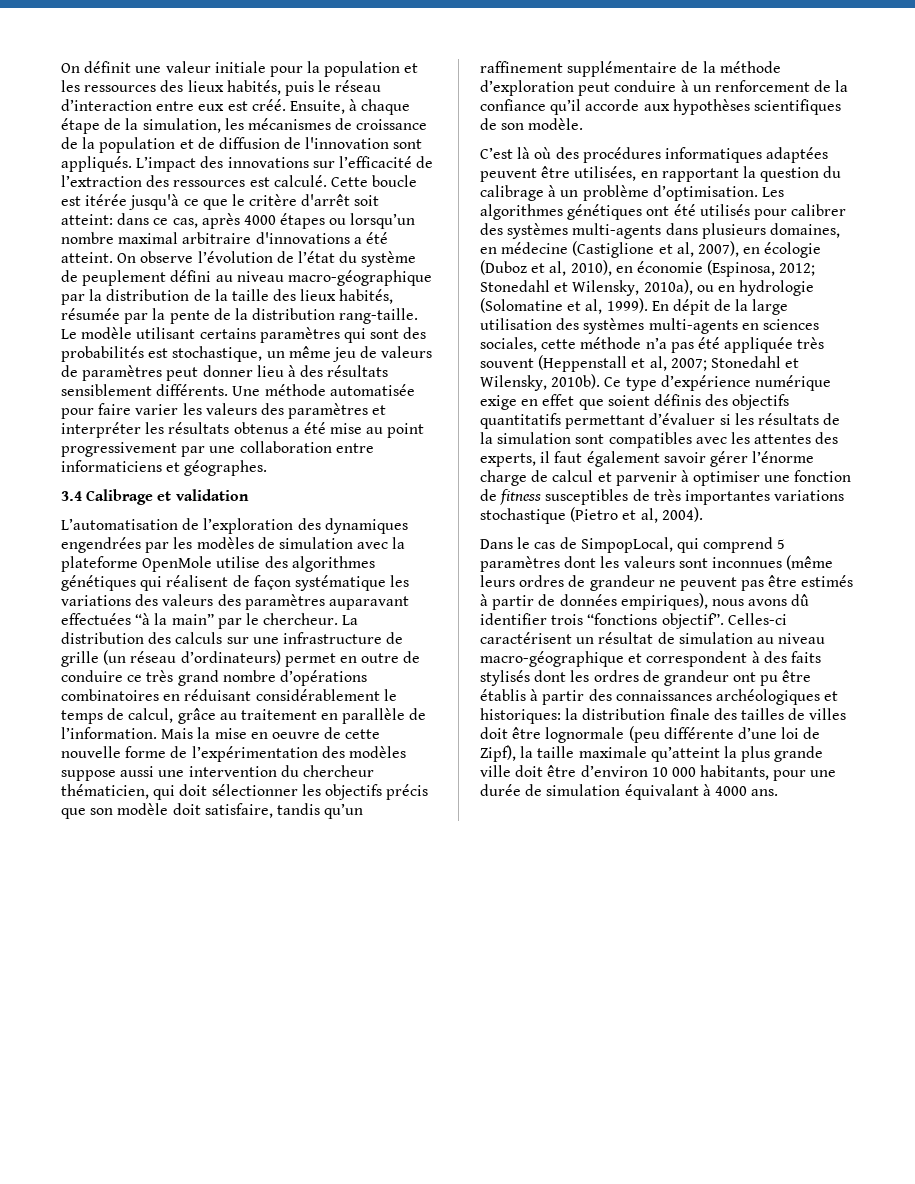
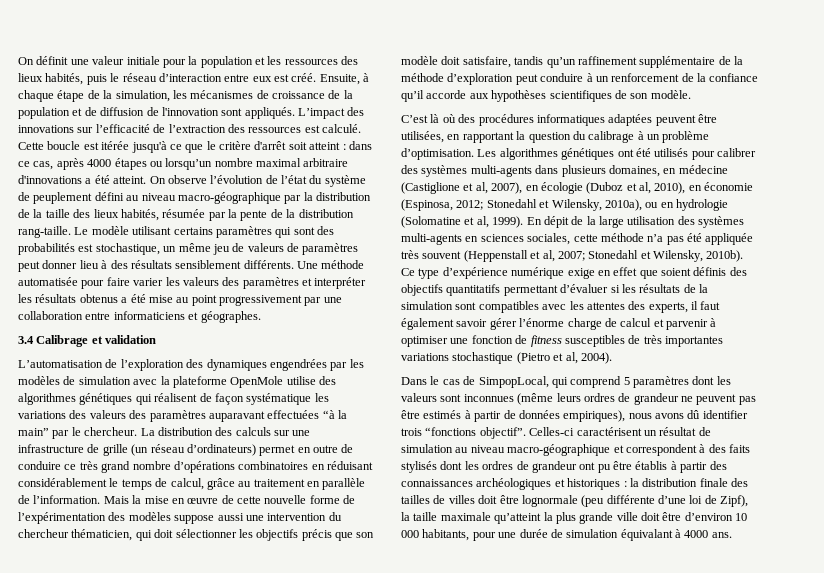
- Cette boucle est itérée jusqu'à ce que le critère d'arrêt soit atteint: dans ce cas, après 4000 étapes ou lorsqu’un nombre maximal arbitraire d'innovations a été atteint.
+ Cette boucle est itérée jusqu'à ce que le critère d'arrêt soit atteint : dans ce cas, après 4000 étapes ou lorsqu’un nombre maximal arbitraire d'innovations a été atteint.
- Mais la mise en oeuvre de cette nouvelle forme de l’expérimentation des modèles suppose aussi une intervention du chercheur thématicien, qui doit sélectionner les objectifs précis que son modèle doit satisfaire, tandis qu’un raffinement supplémentaire de la méthode d’exploration peut conduire à un renforcement de la confiance qu’il accorde aux hypothèses scientifiques de son modèle.
+ Mais la mise en œuvre de cette nouvelle forme de l’expérimentation des modèles suppose aussi une intervention du chercheur thématicien, qui doit sélectionner les objectifs précis que son modèle doit satisfaire, tandis qu’un raffinement supplémentaire de la méthode d’exploration peut conduire à un renforcement de la confiance qu’il accorde aux hypothèses scientifiques de son modèle.
- Celles-ci caractérisent un résultat de simulation au niveau macro-géographique et correspondent à des faits stylisés dont les ordres de grandeur ont pu être établis à partir des connaissances archéologiques et historiques:
+ Celles-ci caractérisent un résultat de simulation au niveau macro-géographique et correspondent à des faits stylisés dont les ordres de grandeur ont pu être établis à partir des connaissances archéologiques et historiques :

